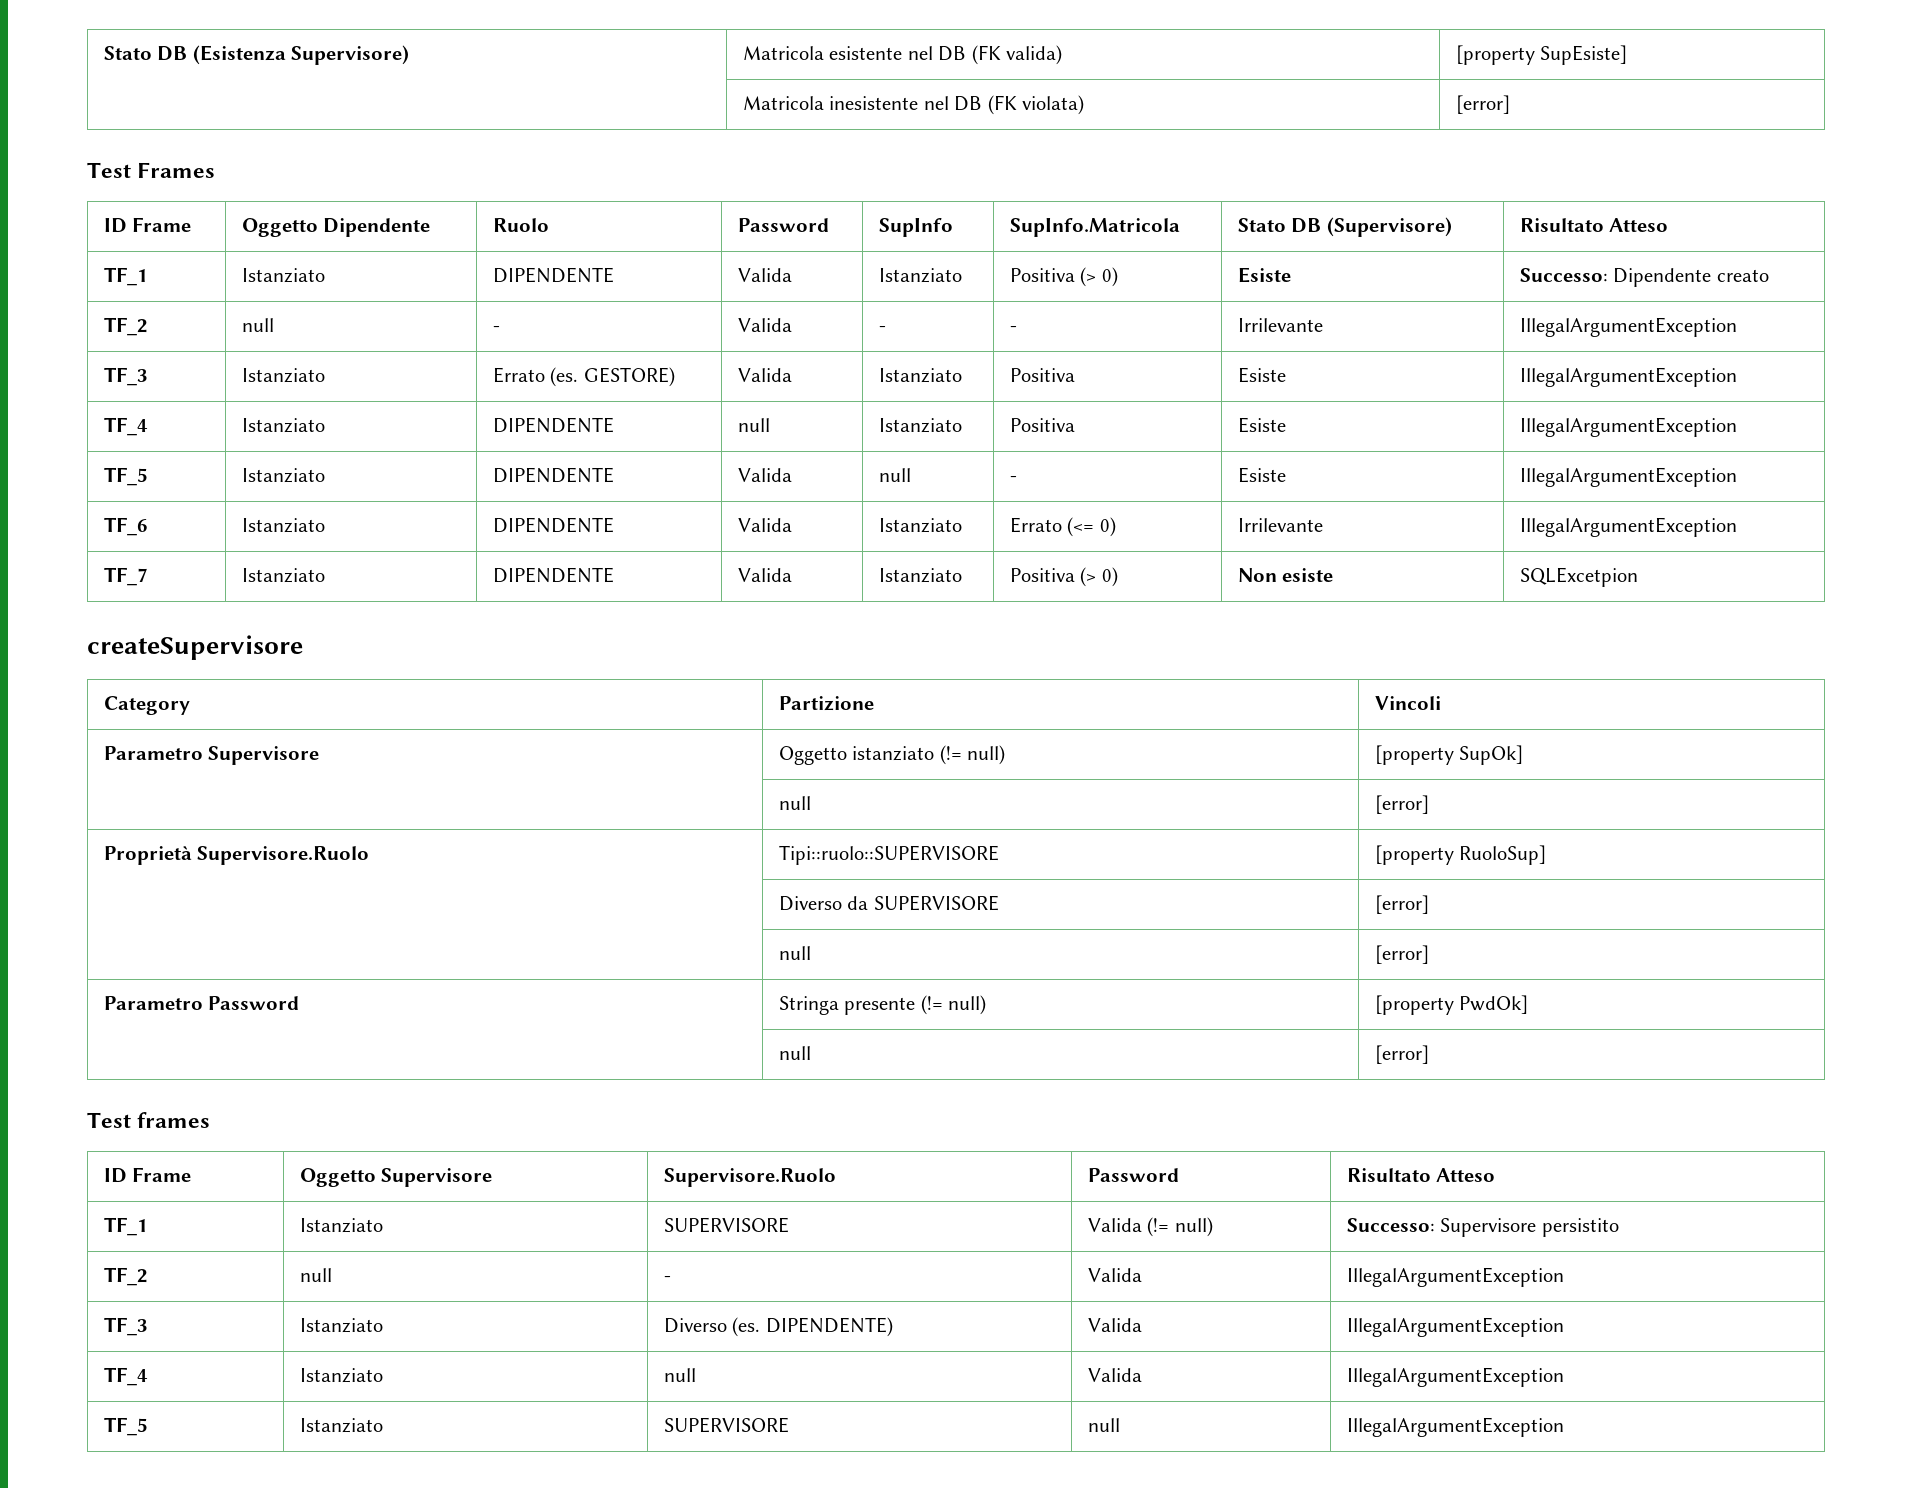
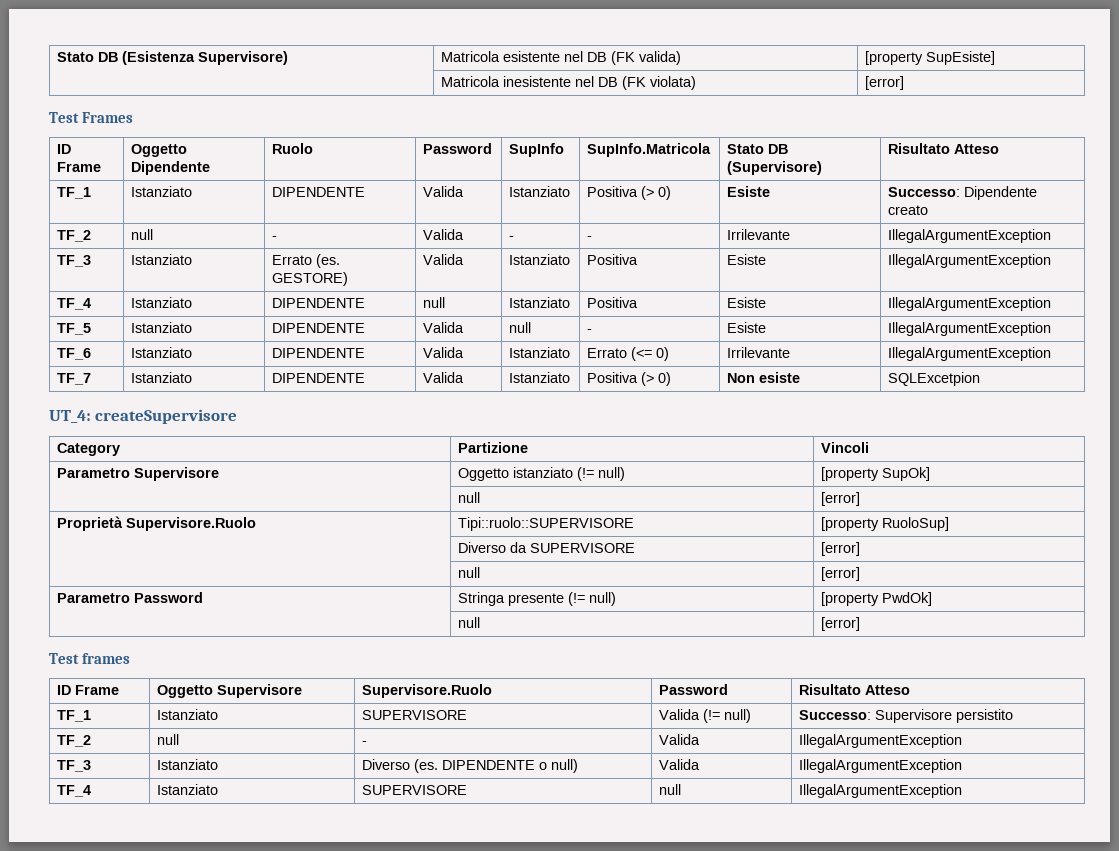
- createSupervisore
+ UT_4: createSupervisore
- TF_3 | Istanziato | Diverso (es. DIPENDENTE) | Valida | IllegalArgumentException
+ TF_3 | Istanziato | Diverso (es. DIPENDENTE o null) | Valida | IllegalArgumentException
- TF_4 | Istanziato | null | Valida | IllegalArgumentException
- TF_5 | Istanziato | SUPERVISORE | null | IllegalArgumentException
+ TF_4 | Istanziato | SUPERVISORE | null | IllegalArgumentException

